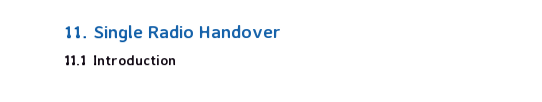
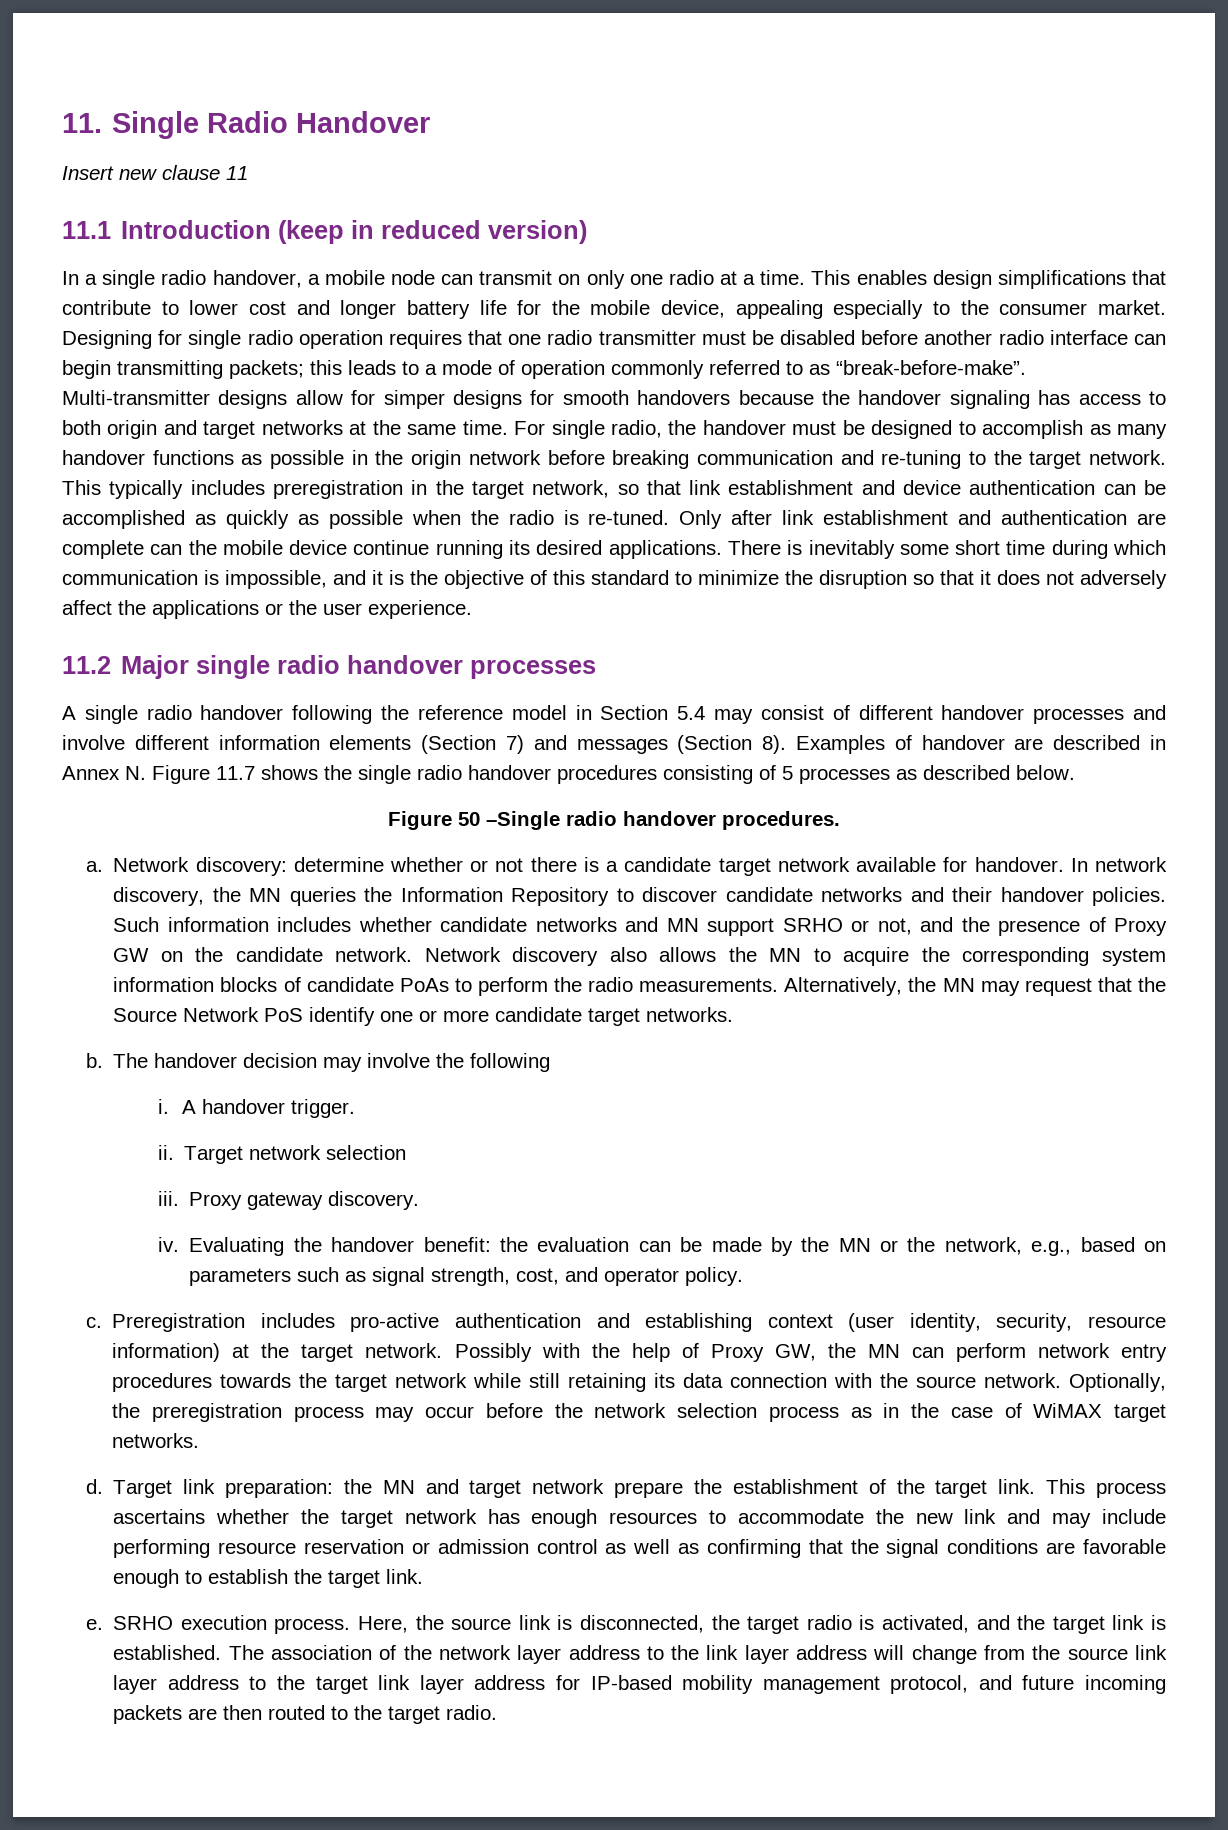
- 11.1 Introduction
+ Insert new clause 11
+ 11.1 Introduction (keep in reduced version)
+ In a single radio handover, a mobile node can transmit on only one radio at a time. This enables design simplifications that contribute to lower cost and longer battery life for the mobile device, appealing especially to the consumer market. Designing for single radio operation requires that one radio transmitter must be disabled before another radio interface can begin transmitting packets; this leads to a mode of operation commonly referred to as “break-before-make”. Multi-transmitter designs allow for simper designs for smooth handovers because the handover signaling has access to both origin and target networks at the same time. For single radio, the handover must be designed to accomplish as many handover functions as possible in the origin network before breaking communication and re-tuning to the target network. This typically includes preregistration in the target network, so that link establishment and device authentication can be accomplished as quickly as possible when the radio is re-tuned. Only after link establishment and authentication are complete can the mobile device continue running its desired applications. There is inevitably some short time during which communication is impossible, and it is the objective of this standard to minimize the disruption so that it does not adversely affect the applications or the user experience.
+ 11.2 Major single radio handover processes
+ A single radio handover following the reference model in Section 5.4 may consist of different handover processes and involve different information elements (Section 7) and messages (Section 8). Examples of handover are described in Annex N. Figure 11.7 shows the single radio handover procedures consisting of 5 processes as described below.
+ Figure 50 –Single radio handover procedures.
+ a. Network discovery: determine whether or not there is a candidate target network available for handover. In network discovery, the MN queries the Information Repository to discover candidate networks and their handover policies. Such information includes whether candidate networks and MN support SRHO or not, and the presence of Proxy GW on the candidate network. Network discovery also allows the MN to acquire the corresponding system information blocks of candidate PoAs to perform the radio measurements. Alternatively, the MN may request that the Source Network PoS identify one or more candidate target networks.
+ b. The handover decision may involve the following
+ i. A handover trigger.
+ ii. Target network selection
+ iii. Proxy gateway discovery.
+ iv. Evaluating the handover benefit: the evaluation can be made by the MN or the network, e.g., based on parameters such as signal strength, cost, and operator policy.
+ c. Preregistration includes pro-active authentication and establishing context (user identity, security, resource information) at the target network. Possibly with the help of Proxy GW, the MN can perform network entry procedures towards the target network while still retaining its data connection with the source network. Optionally, the preregistration process may occur before the network selection process as in the case of WiMAX target networks.
+ d. Target link preparation: the MN and target network prepare the establishment of the target link. This process ascertains whether the target network has enough resources to accommodate the new link and may include performing resource reservation or admission control as well as confirming that the signal conditions are favorable enough to establish the target link.
+ e. SRHO execution process. Here, the source link is disconnected, the target radio is activated, and the target link is established. The association of the network layer address to the link layer address will change from the source link layer address to the target link layer address for IP-based mobility management protocol, and future incoming packets are then routed to the target radio.

